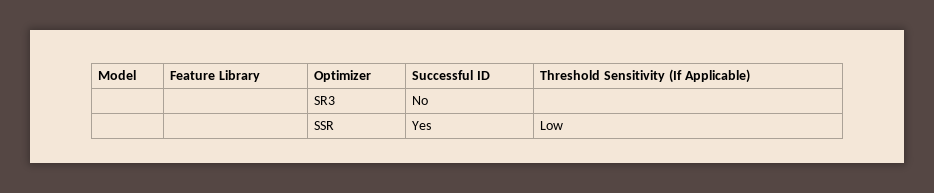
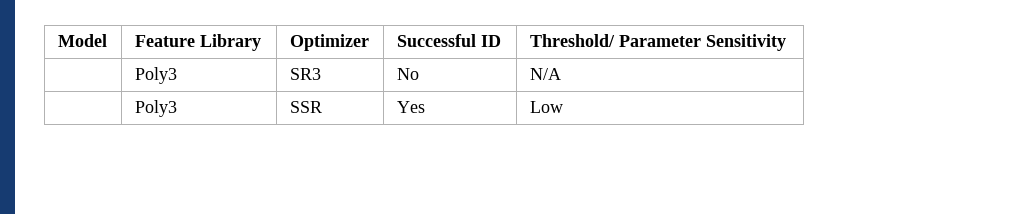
- Model | Feature Library | Optimizer | Successful ID | Threshold Sensitivity (If Applicable)
- | | SR3 | No |
- | | SSR | Yes | Low
+ Model | Feature Library | Optimizer | Successful ID | Threshold/ Parameter Sensitivity
+ | Poly3 | SR3 | No | N/A
+ | Poly3 | SSR | Yes | Low

